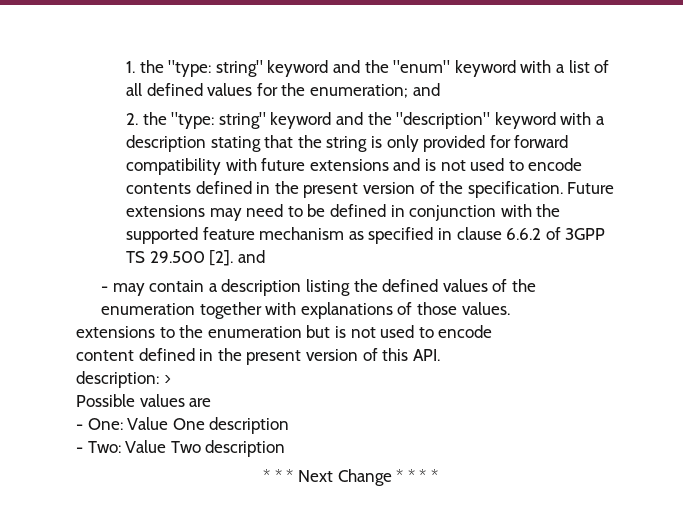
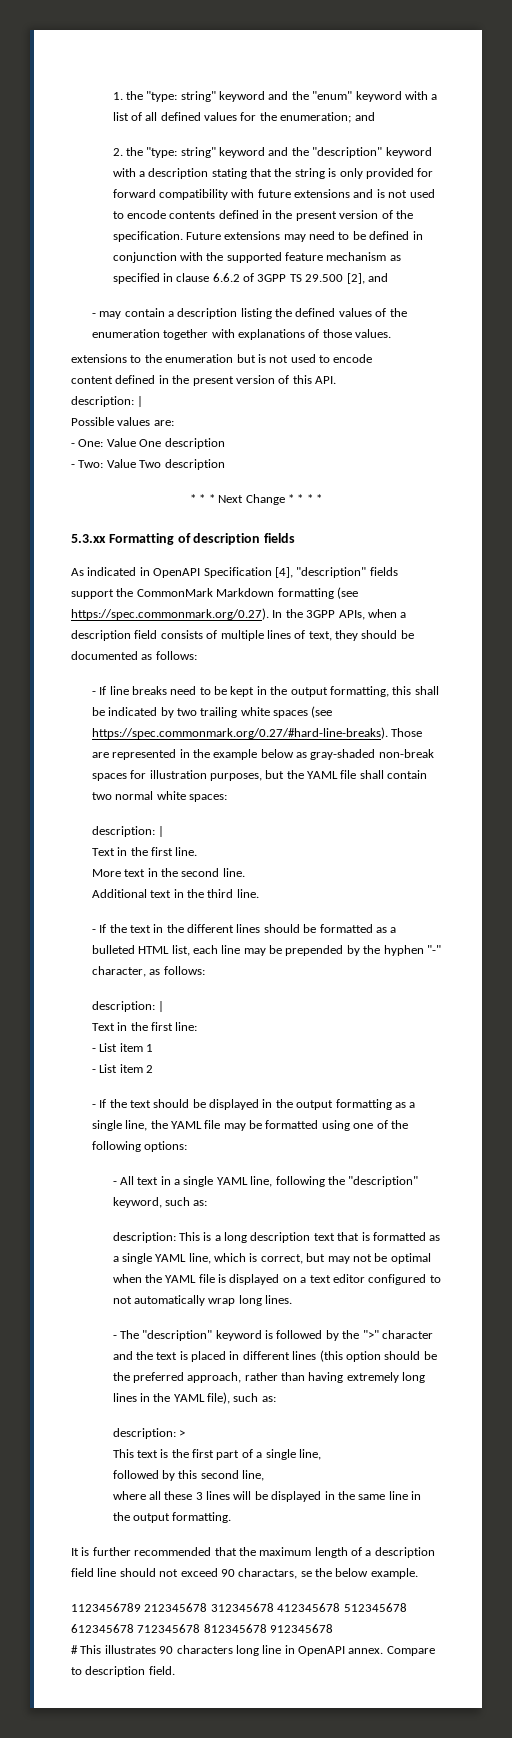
- Future extensions may need to be defined in conjunction with the supported feature mechanism as specified in clause 6.6.2 of 3GPP TS 29.500 [2]. and
+ Future extensions may need to be defined in conjunction with the supported feature mechanism as specified in clause 6.6.2 of 3GPP TS 29.500 [2], and
  content defined in the present version of this API.
- description: >
+ description: |
- Possible values are
+ Possible values are:
+ 5.3.xx Formatting of description fields
+ As indicated in OpenAPI Specification [4], "description" fields support the CommonMark Markdown formatting (see https://spec.commonmark.org/0.27). In the 3GPP APIs, when a description field consists of multiple lines of text, they should be documented as follows:
+ - If line breaks need to be kept in the output formatting, this shall be indicated by two trailing white spaces (see https://spec.commonmark.org/0.27/#hard-line-breaks). Those are represented in the example below as gray-shaded non-break spaces for illustration purposes, but the YAML file shall contain two normal white spaces:
+ description: |
+ Text in the first line.
+ More text in the second line.
+ Additional text in the third line.
+ - If the text in the different lines should be formatted as a bulleted HTML list, each line may be prepended by the hyphen "-" character, as follows:
+ description: |
+ Text in the first line:
+ - List item 1
+ - List item 2
+ - If the text should be displayed in the output formatting as a single line, the YAML file may be formatted using one of the following options:
+ - All text in a single YAML line, following the "description" keyword, such as:
+ description: This is a long description text that is formatted as a single YAML line, which is correct, but may not be optimal when the YAML file is displayed on a text editor configured to not automatically wrap long lines.
+ - The "description" keyword is followed by the ">" character and the text is placed in different lines (this option should be the preferred approach, rather than having extremely long lines in the YAML file), such as:
+ description: >
+ This text is the first part of a single line,
+ followed by this second line,
+ where all these 3 lines will be displayed in the same line in the output formatting.
+ It is further recommended that the maximum length of a description field line should not exceed 90 charactars, se the below example.
+ 1123456789 212345678 312345678 412345678 512345678 612345678 712345678 812345678 912345678
+ # This illustrates 90 characters long line in OpenAPI annex. Compare to description field.

